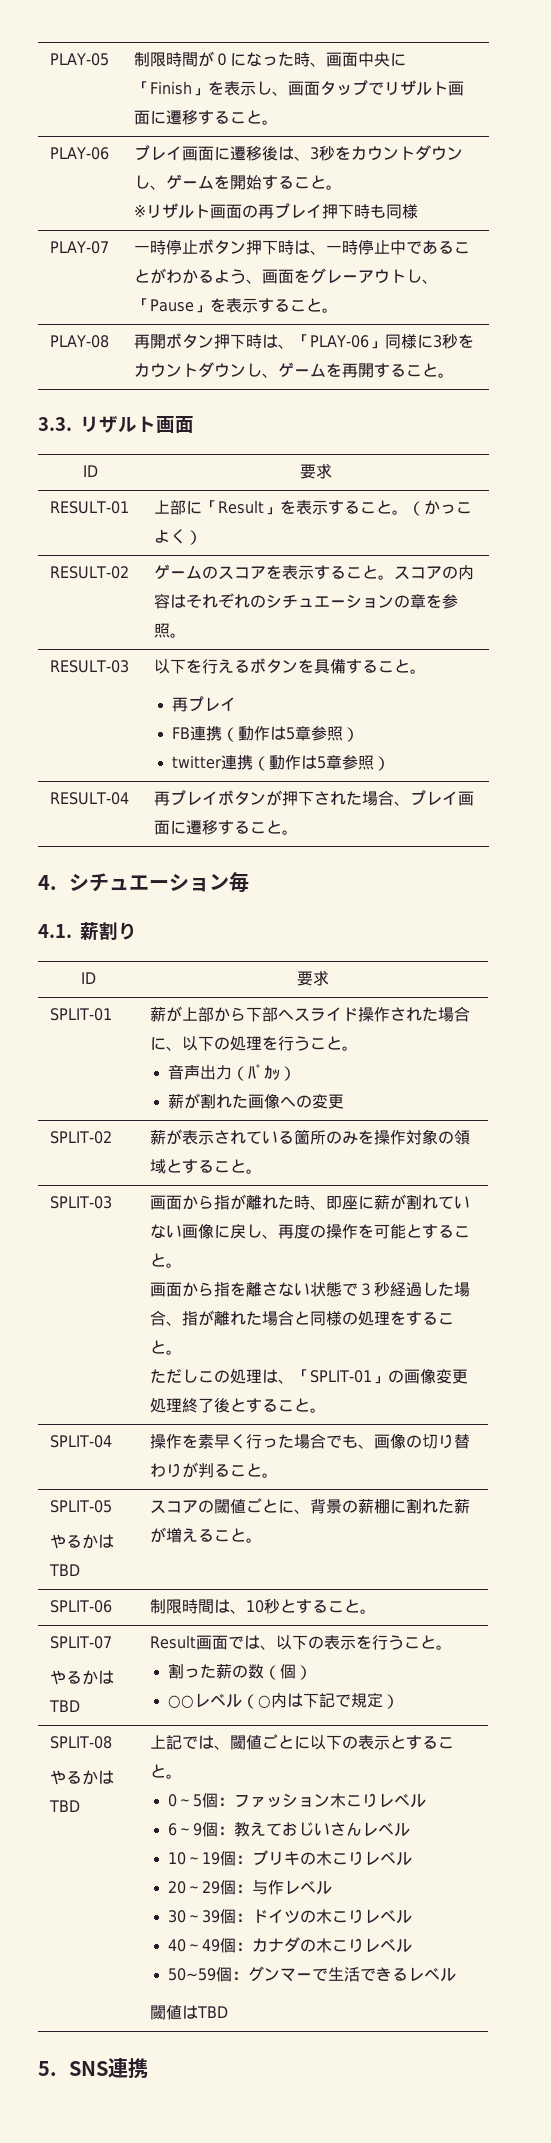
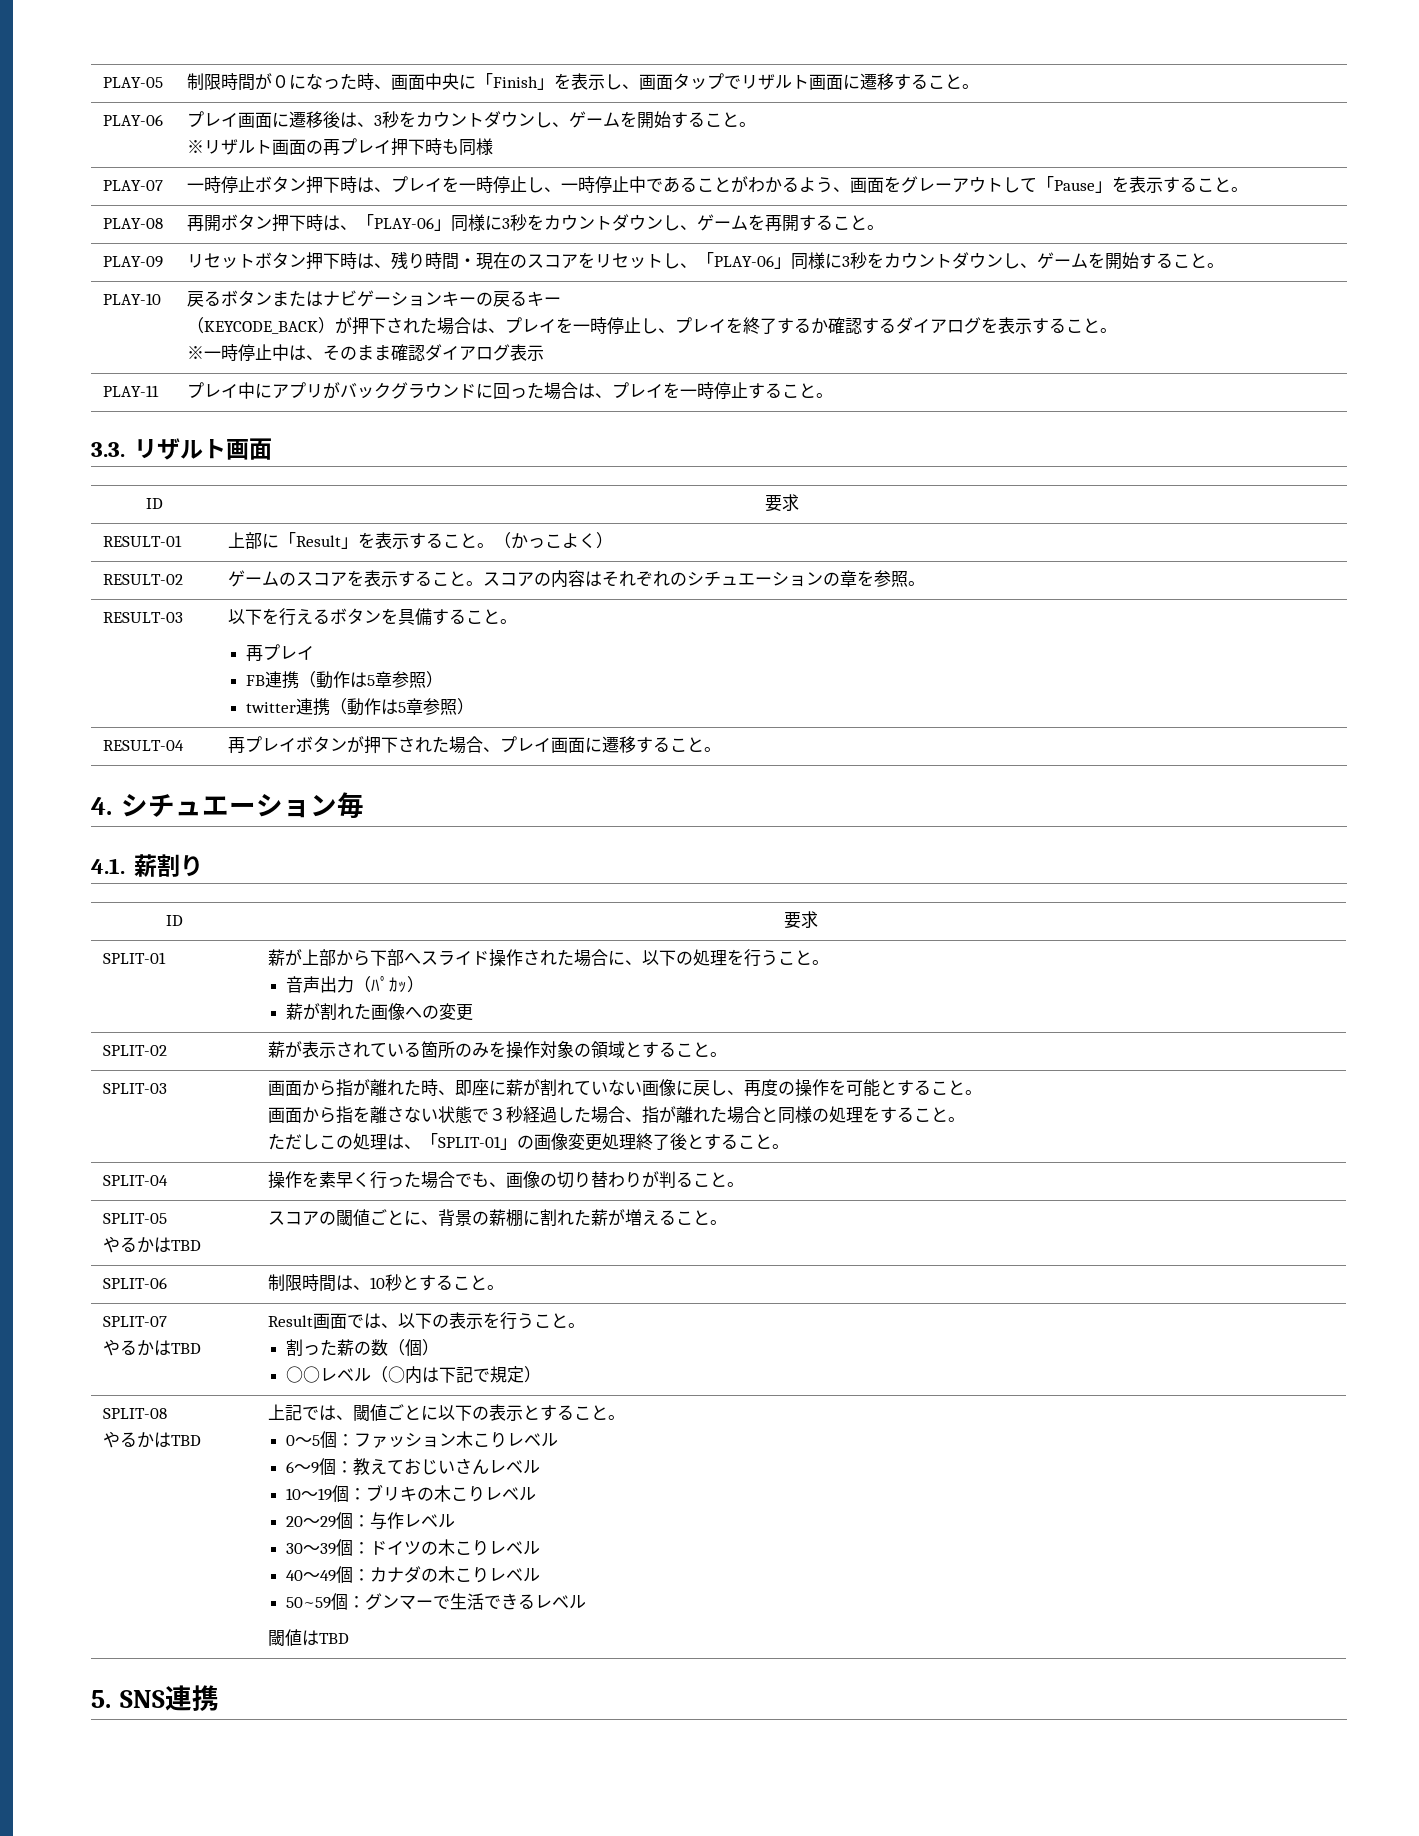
- PLAY-07 | 一時停止ボタン押下時は、一時停止中であることがわかるよう、画面をグレーアウトし、「Pause」を表示すること。
+ PLAY-07 | 一時停止ボタン押下時は、プレイを一時停止し、一時停止中であることがわかるよう、画面をグレーアウトして「Pause」を表示すること。
+ PLAY-09 | リセットボタン押下時は、残り時間・現在のスコアをリセットし、「PLAY-06」同様に3秒をカウントダウンし、ゲームを開始すること。
+ PLAY-10 | 戻るボタンまたはナビゲーションキーの戻るキー
+ （KEYCODE_BACK）が押下された場合は、プレイを一時停止し、プレイを終了するか確認するダイアログを表示すること。
+ ※一時停止中は、そのまま確認ダイアログ表示
+ PLAY-11 | プレイ中にアプリがバックグラウンドに回った場合は、プレイを一時停止すること。

